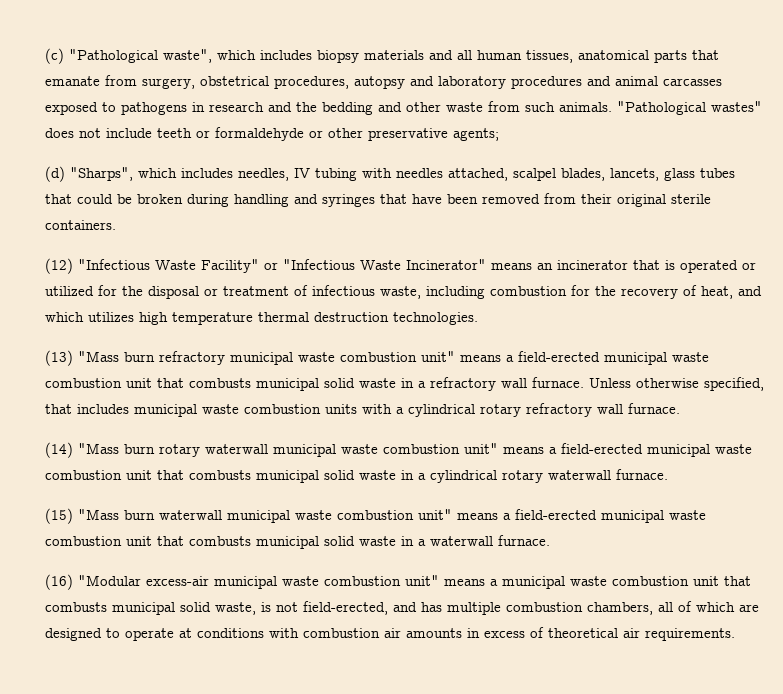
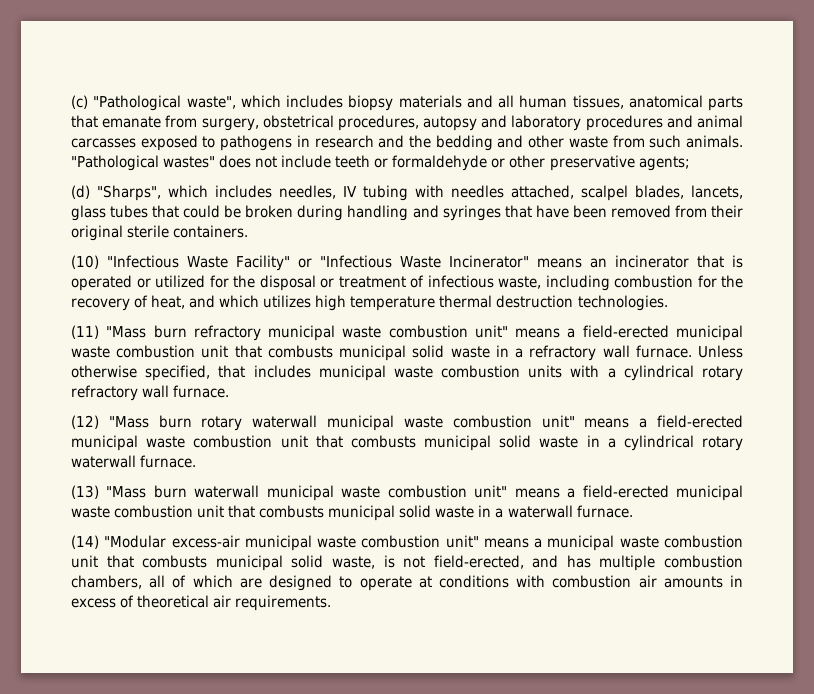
- (12) "Infectious Waste Facility" or "Infectious Waste Incinerator" means an incinerator that is operated or utilized for the disposal or treatment of infectious waste, including combustion for the recovery of heat, and which utilizes high temperature thermal destruction technologies.
+ (10) "Infectious Waste Facility" or "Infectious Waste Incinerator" means an incinerator that is operated or utilized for the disposal or treatment of infectious waste, including combustion for the recovery of heat, and which utilizes high temperature thermal destruction technologies.
- (13) "Mass burn refractory municipal waste combustion unit" means a field-erected municipal waste combustion unit that combusts municipal solid waste in a refractory wall furnace.
+ (11) "Mass burn refractory municipal waste combustion unit" means a field-erected municipal waste combustion unit that combusts municipal solid waste in a refractory wall furnace.
- (14) "Mass burn rotary waterwall municipal waste combustion unit" means a field-erected municipal waste combustion unit that combusts municipal solid waste in a cylindrical rotary waterwall furnace.
+ (12) "Mass burn rotary waterwall municipal waste combustion unit" means a field-erected municipal waste combustion unit that combusts municipal solid waste in a cylindrical rotary waterwall furnace.
- (15) "Mass burn waterwall municipal waste combustion unit" means a field-erected municipal waste combustion unit that combusts municipal solid waste in a waterwall furnace.
+ (13) "Mass burn waterwall municipal waste combustion unit" means a field-erected municipal waste combustion unit that combusts municipal solid waste in a waterwall furnace.
- (16) "Modular excess-air municipal waste combustion unit" means a municipal waste combustion unit that combusts municipal solid waste, is not field-erected, and has multiple combustion chambers, all of which are designed to operate at conditions with combustion air amounts in excess of theoretical air requirements.
+ (14) "Modular excess-air municipal waste combustion unit" means a municipal waste combustion unit that combusts municipal solid waste, is not field-erected, and has multiple combustion chambers, all of which are designed to operate at conditions with combustion air amounts in excess of theoretical air requirements.

